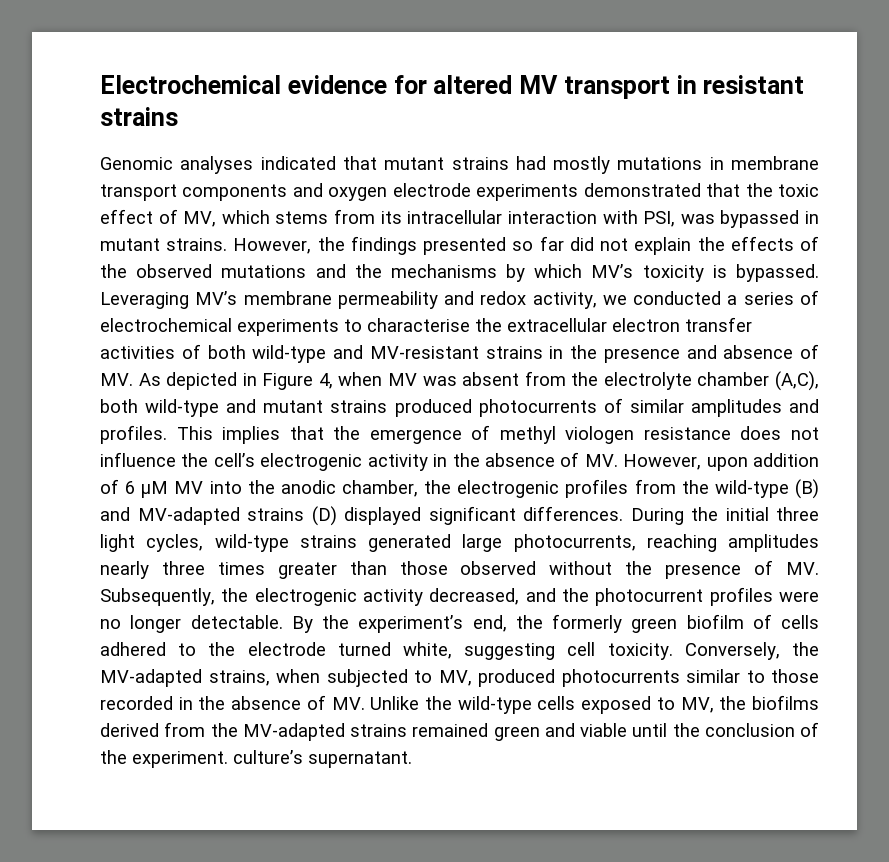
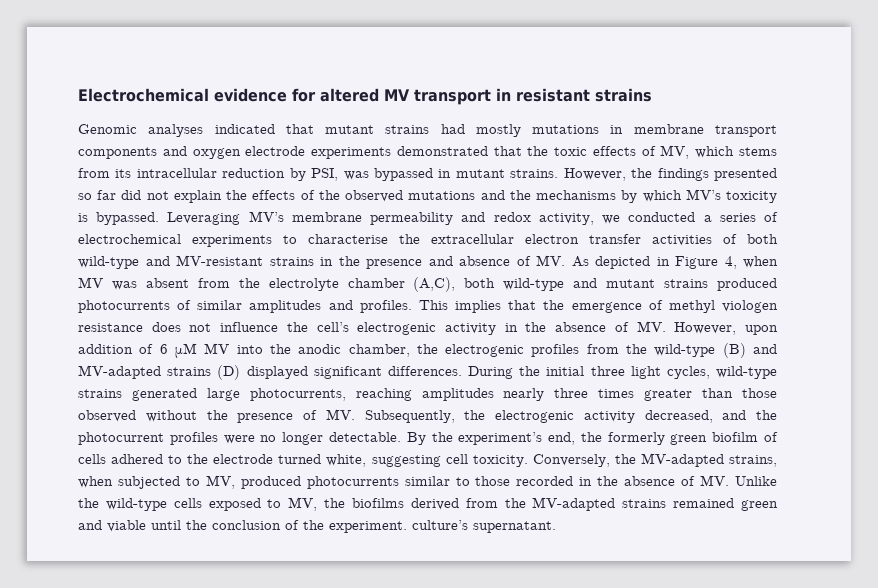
- Genomic analyses indicated that mutant strains had mostly mutations in membrane transport components and oxygen electrode experiments demonstrated that the toxic effect of MV, which stems from its intracellular interaction with PSI, was bypassed in mutant strains.
+ Genomic analyses indicated that mutant strains had mostly mutations in membrane transport components and oxygen electrode experiments demonstrated that the toxic effects of MV, which stems from its intracellular reduction by PSI, was bypassed in mutant strains.

